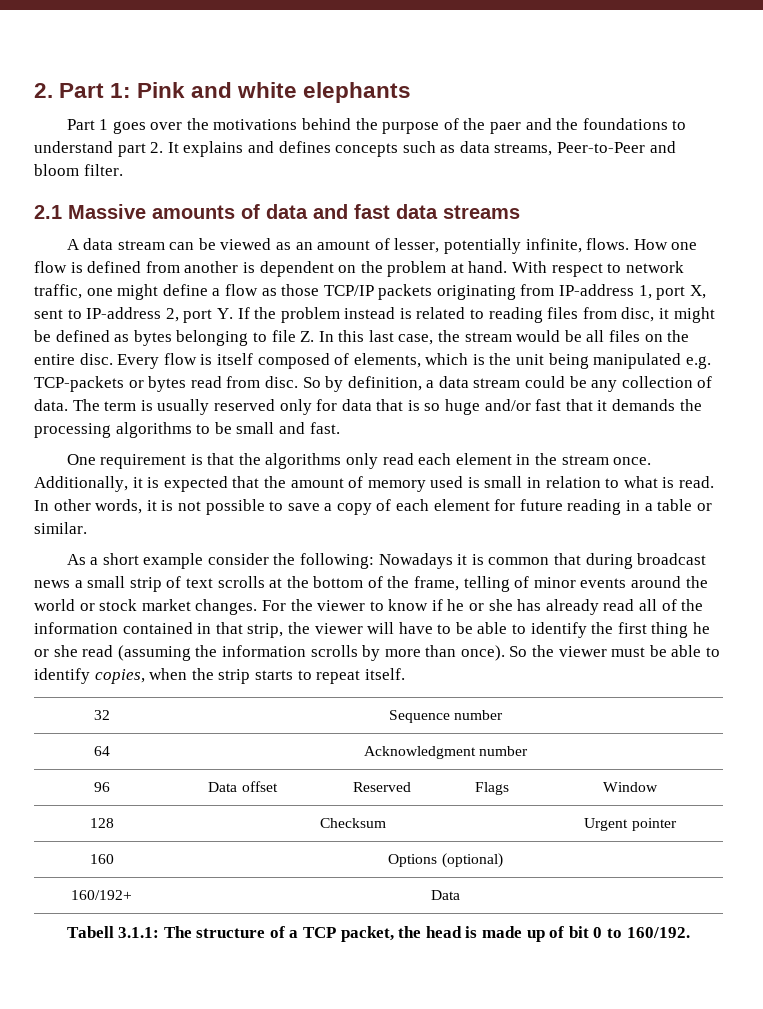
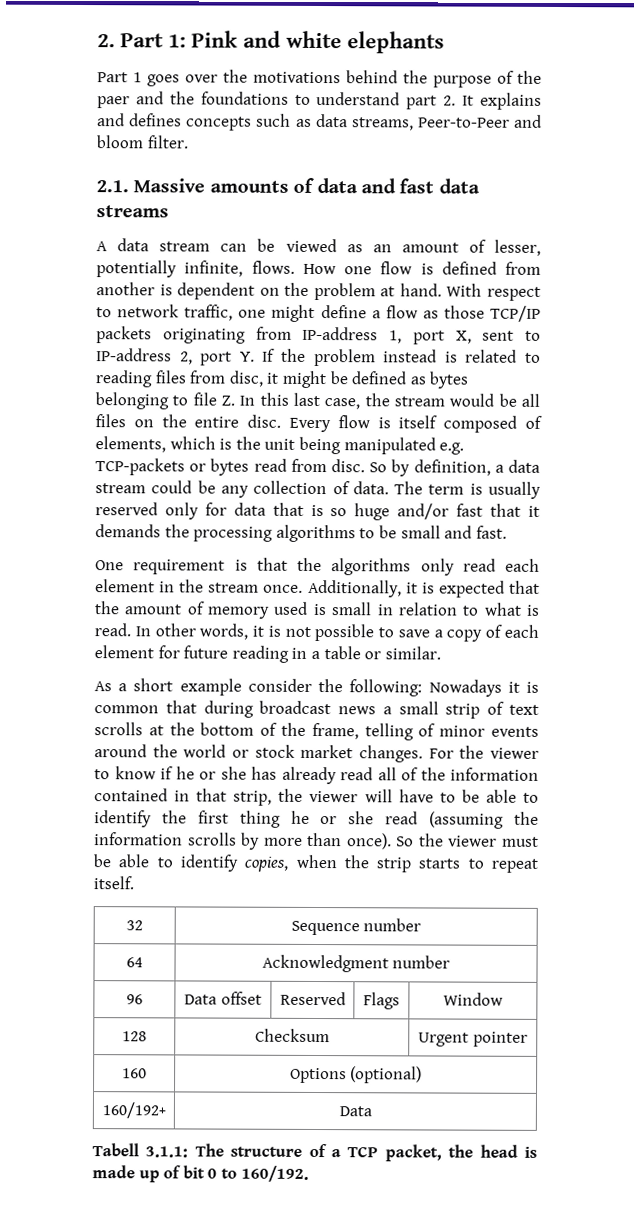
- 2.1 Massive amounts of data and fast data streams
+ 2.1. Massive amounts of data and fast data streams

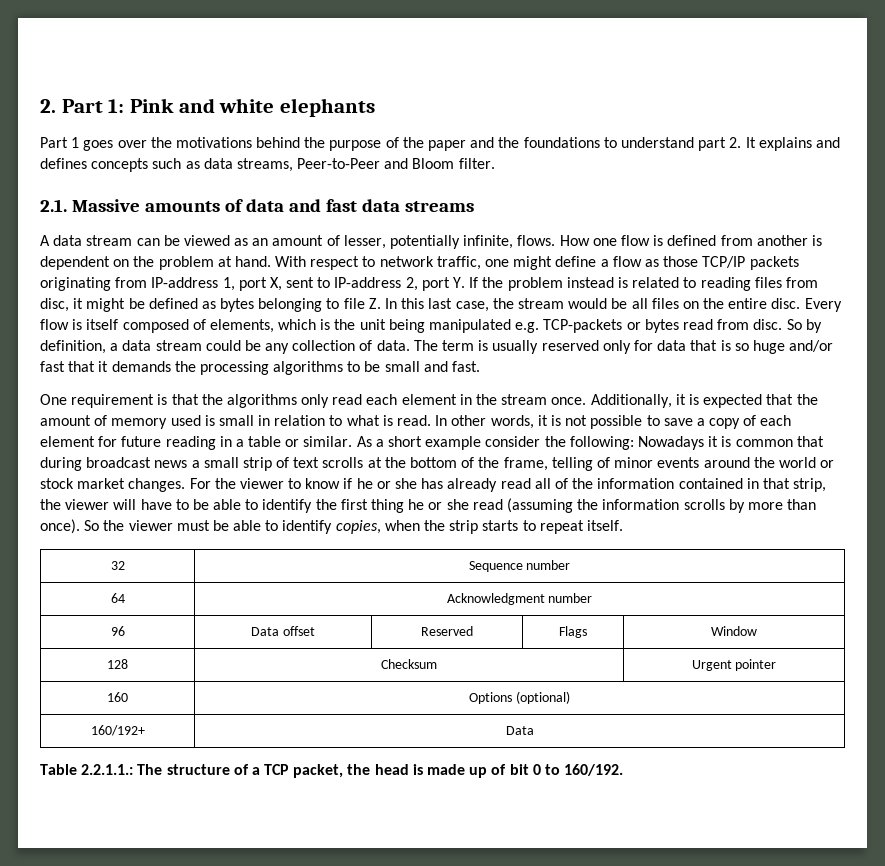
- Part 1 goes over the motivations behind the purpose of the paer and the foundations to understand part 2. It explains and defines concepts such as data streams, Peer-to-Peer and bloom filter.
+ Part 1 goes over the motivations behind the purpose of the paper and the foundations to understand part 2. It explains and defines concepts such as data streams, Peer-to-Peer and Bloom filter.
- In other words, it is not possible to save a copy of each element for future reading in a table or similar.
- As a short example consider the following: Nowadays it is common that during broadcast news a small strip of text scrolls at the bottom of the frame, telling of minor events around the world or stock market changes.
+ In other words, it is not possible to save a copy of each element for future reading in a table or similar. As a short example consider the following: Nowadays it is common that during broadcast news a small strip of text scrolls at the bottom of the frame, telling of minor events around the world or stock market changes.
- Tabell 3.1.1: The structure of a TCP packet, the head is made up of bit 0 to 160/192.
+ Table 2.2.1.1.: The structure of a TCP packet, the head is made up of bit 0 to 160/192.

